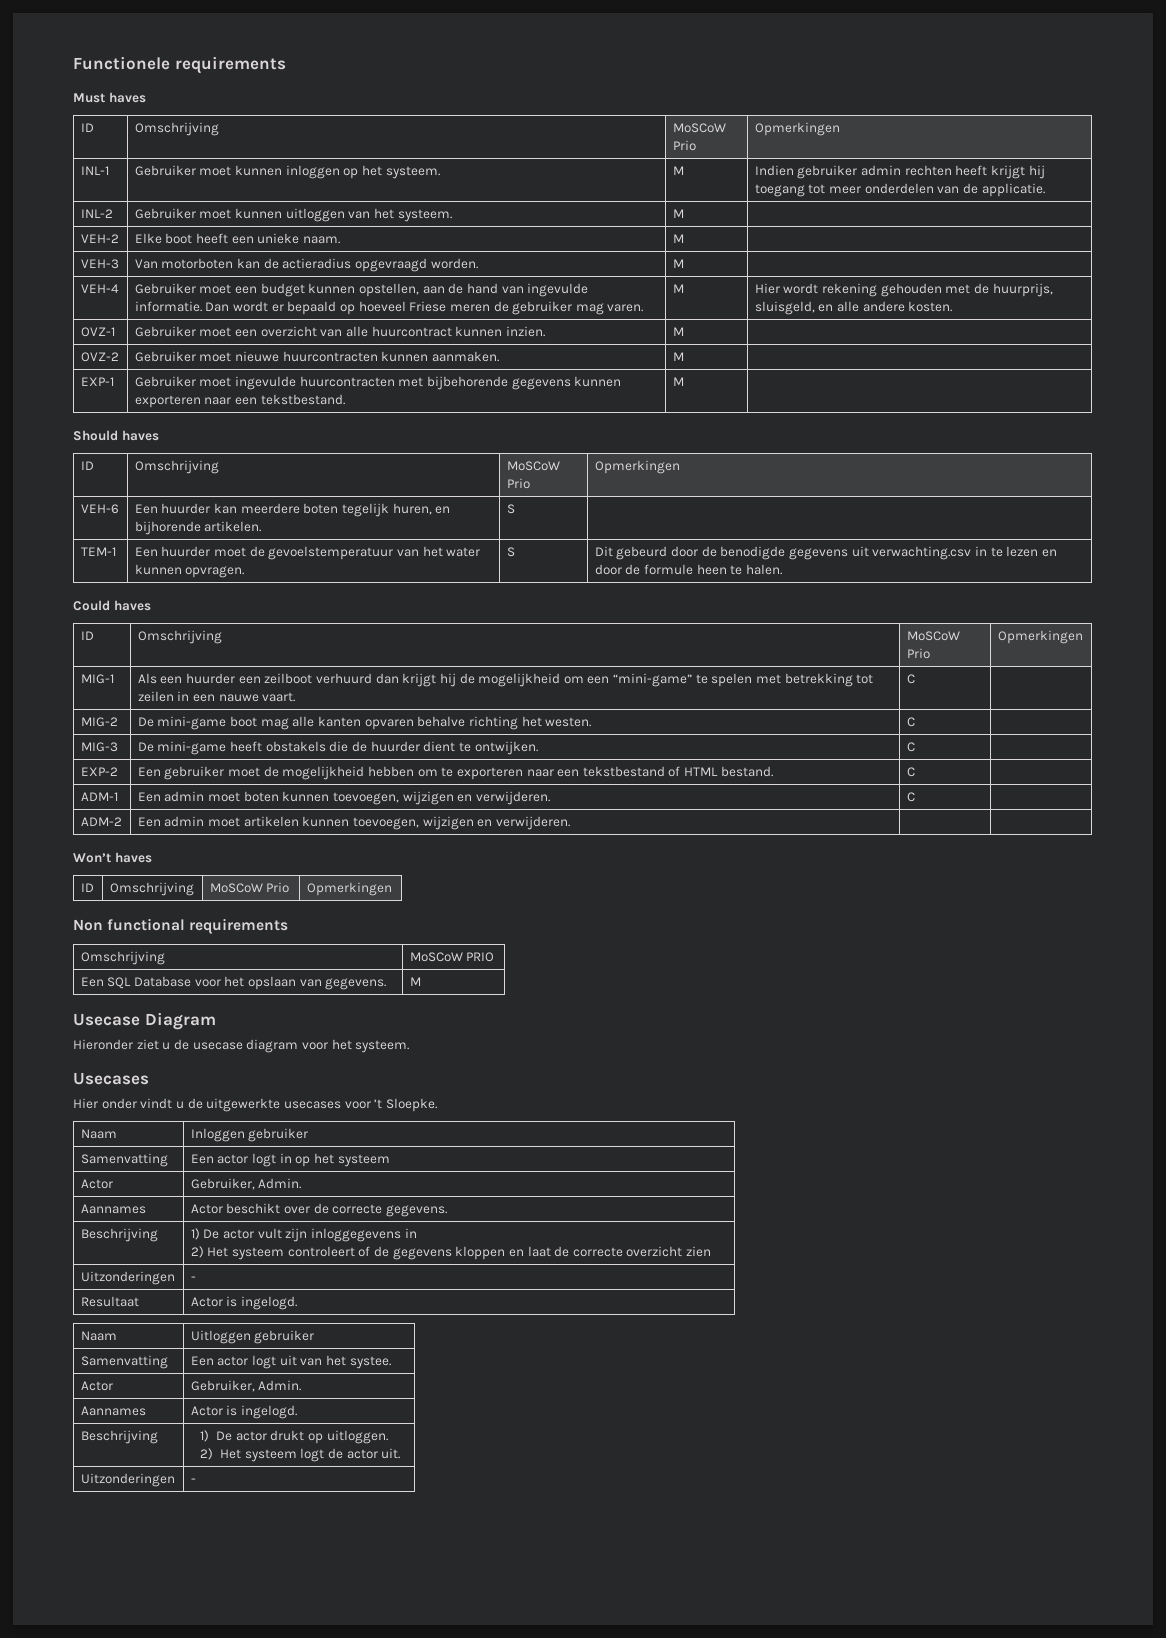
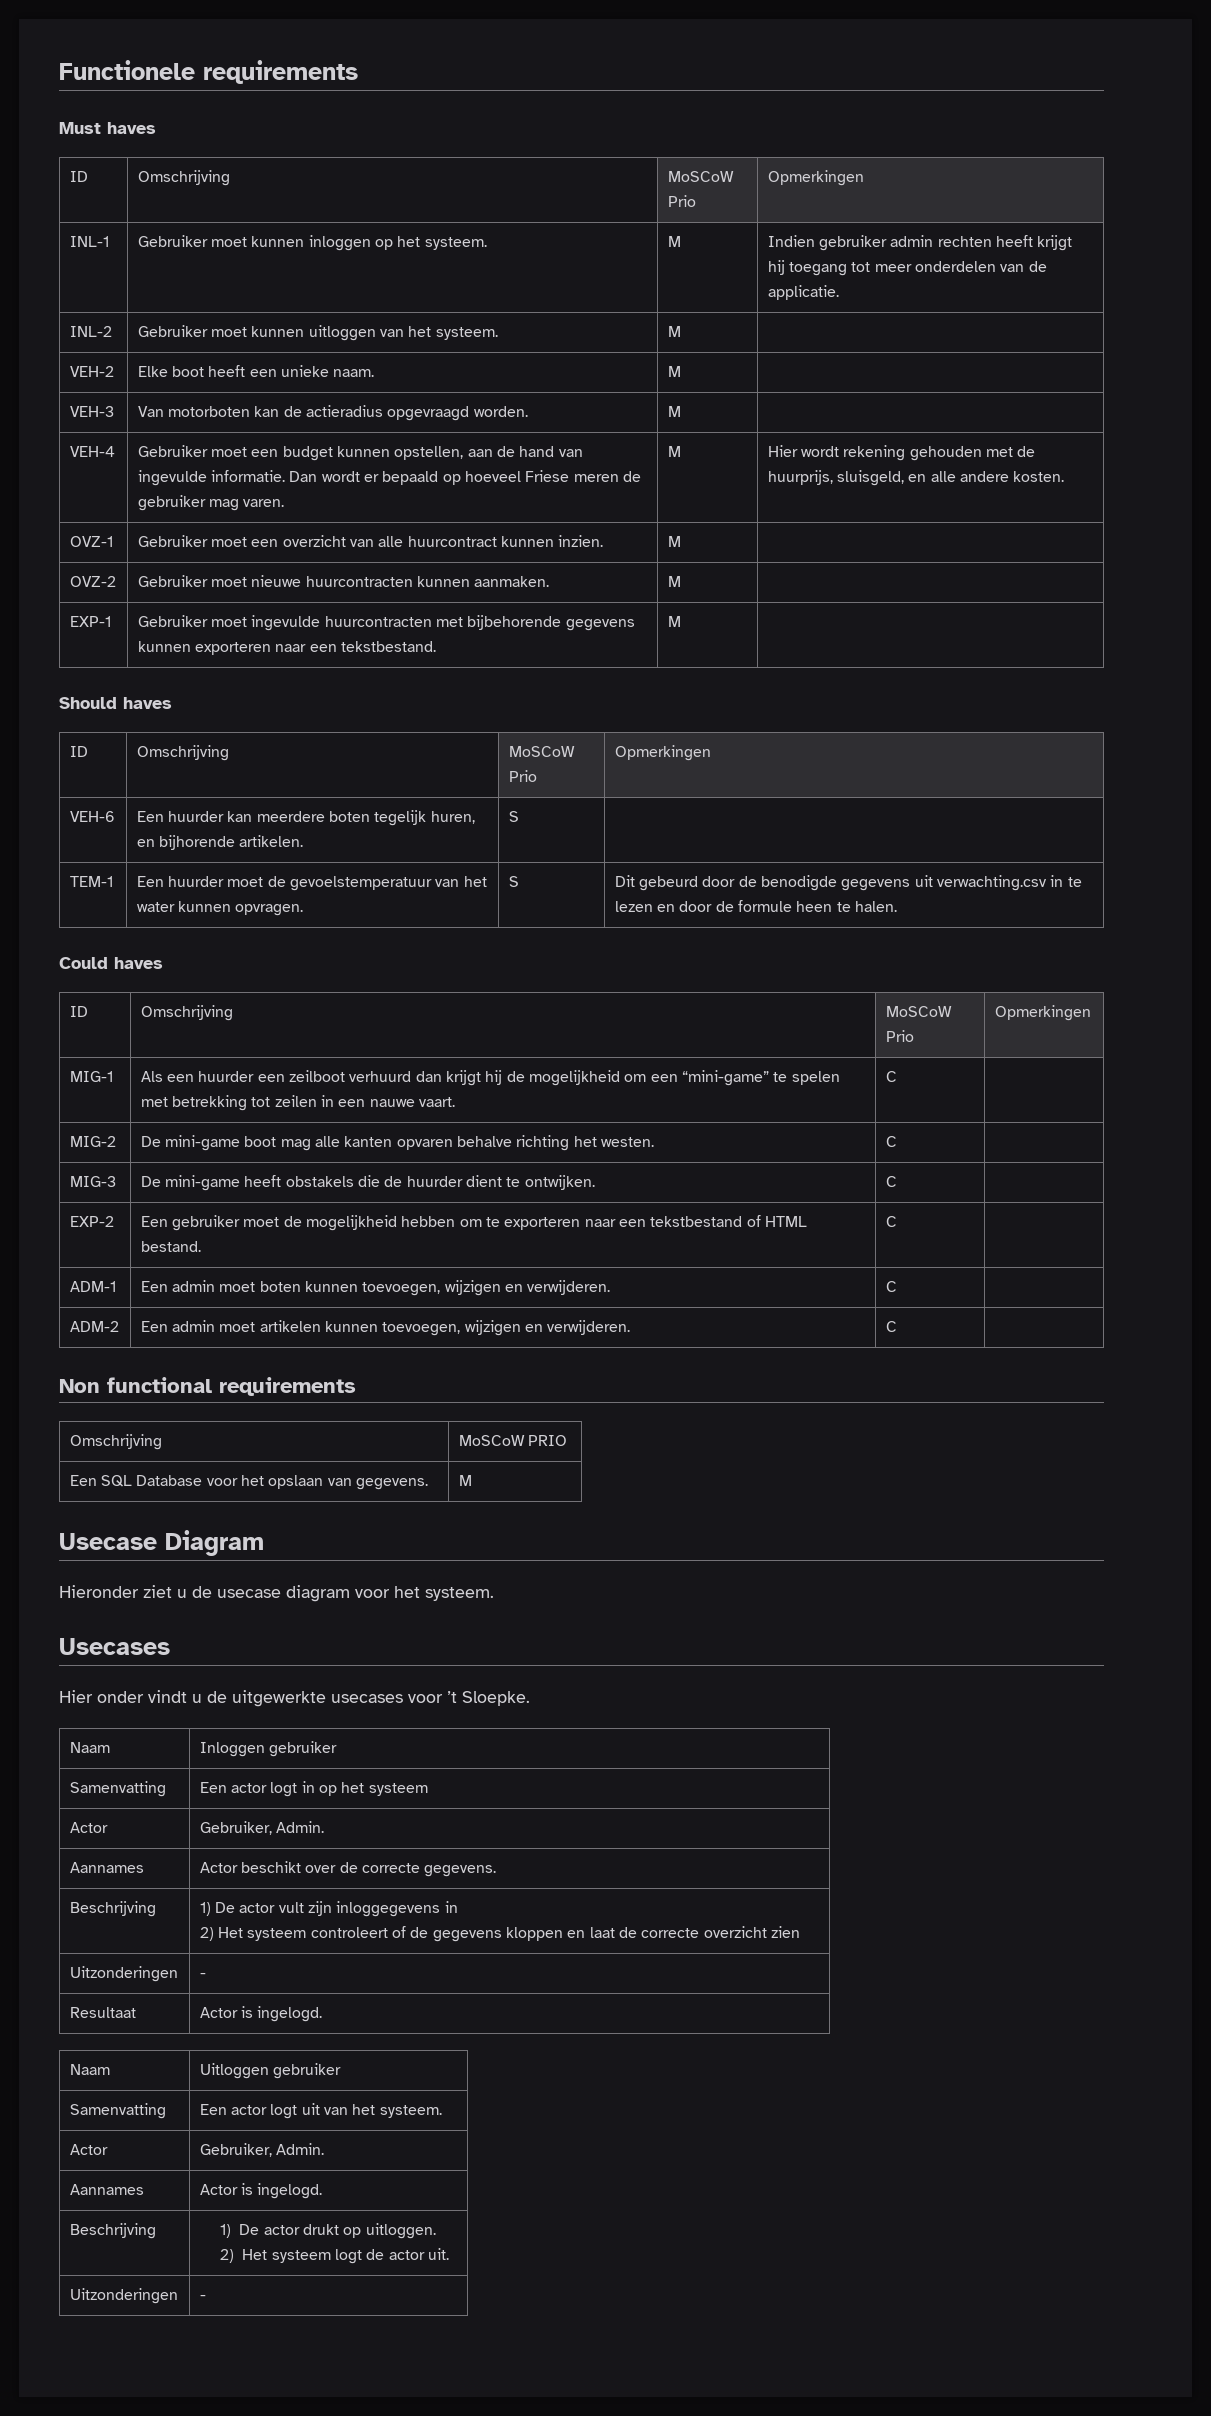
- ADM-2 | Een admin moet artikelen kunnen toevoegen, wijzigen en verwijderen. | |
- Won’t haves
- ID | Omschrijving | MoSCoW Prio | Opmerkingen
+ ADM-2 | Een admin moet artikelen kunnen toevoegen, wijzigen en verwijderen. | C |
- Samenvatting | Een actor logt uit van het systee.
+ Samenvatting | Een actor logt uit van het systeem.

